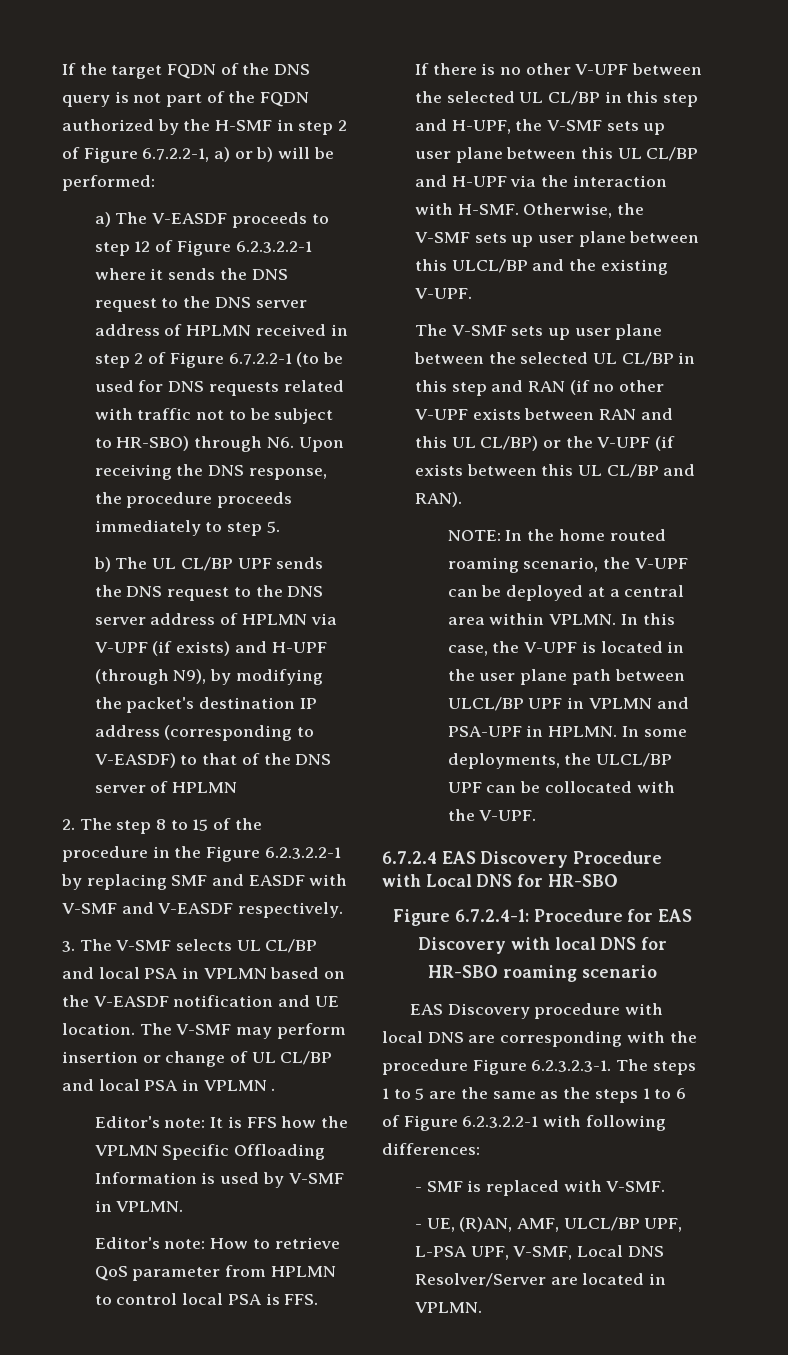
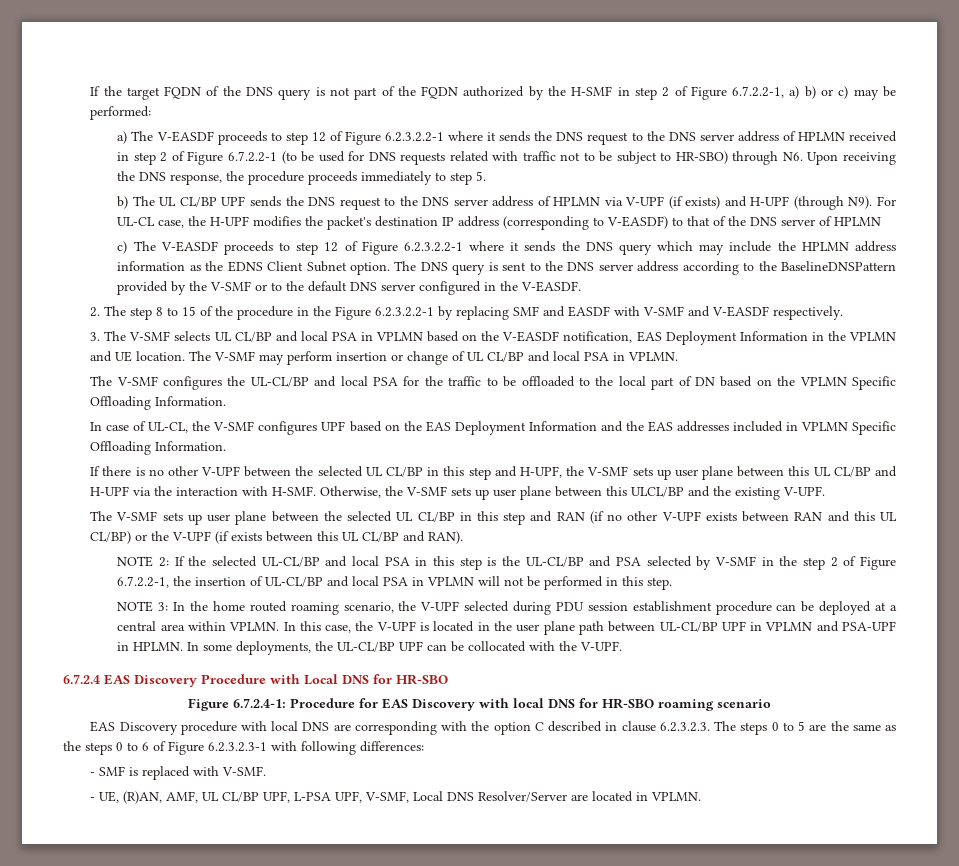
- If the target FQDN of the DNS query is not part of the FQDN authorized by the H-SMF in step 2 of Figure 6.7.2.2-1, a) or b) will be performed:
+ If the target FQDN of the DNS query is not part of the FQDN authorized by the H-SMF in step 2 of Figure 6.7.2.2-1, a) b) or c) may be performed:
- b) The UL CL/BP UPF sends the DNS request to the DNS server address of HPLMN via V-UPF (if exists) and H-UPF (through N9), by modifying the packet's destination IP address (corresponding to V-EASDF) to that of the DNS server of HPLMN
+ b) The UL CL/BP UPF sends the DNS request to the DNS server address of HPLMN via V-UPF (if exists) and H-UPF (through N9). For UL-CL case, the H-UPF modifies the packet's destination IP address (corresponding to V-EASDF) to that of the DNS server of HPLMN
+ c) The V-EASDF proceeds to step 12 of Figure 6.2.3.2.2-1 where it sends the DNS query which may include the HPLMN address information as the EDNS Client Subnet option. The DNS query is sent to the DNS server address according to the BaselineDNSPattern provided by the V-SMF or to the default DNS server configured in the V-EASDF.
- 3. The V-SMF selects UL CL/BP and local PSA in VPLMN based on the V-EASDF notification and UE location.
+ 3. The V-SMF selects UL CL/BP and local PSA in VPLMN based on the V-EASDF notification, EAS Deployment Information in the VPLMN and UE location.
- The V-SMF may perform insertion or change of UL CL/BP and local PSA in VPLMN .
- Editor's note: It is FFS how the VPLMN Specific Offloading Information is used by V-SMF in VPLMN.
- Editor's note: How to retrieve QoS parameter from HPLMN to control local PSA is FFS.
+ The V-SMF may perform insertion or change of UL CL/BP and local PSA in VPLMN.
+ The V-SMF configures the UL-CL/BP and local PSA for the traffic to be offloaded to the local part of DN based on the VPLMN Specific Offloading Information.
+ In case of UL-CL, the V-SMF configures UPF based on the EAS Deployment Information and the EAS addresses included in VPLMN Specific Offloading Information.
- NOTE: In the home routed roaming scenario, the V-UPF can be deployed at a central area within VPLMN.
+ NOTE 2: If the selected UL-CL/BP and local PSA in this step is the UL-CL/BP and PSA selected by V-SMF in the step 2 of Figure 6.7.2.2-1, the insertion of UL-CL/BP and local PSA in VPLMN will not be performed in this step.
+ NOTE 3: In the home routed roaming scenario, the V-UPF selected during PDU session establishment procedure can be deployed at a central area within VPLMN.
- In this case, the V-UPF is located in the user plane path between ULCL/BP UPF in VPLMN and PSA-UPF in HPLMN.
+ In this case, the V-UPF is located in the user plane path between UL-CL/BP UPF in VPLMN and PSA-UPF in HPLMN.
- In some deployments, the ULCL/BP UPF can be collocated with the V-UPF.
+ In some deployments, the UL-CL/BP UPF can be collocated with the V-UPF.
- EAS Discovery procedure with local DNS are corresponding with the procedure Figure 6.2.3.2.3-1. The steps 1 to 5 are the same as the steps 1 to 6 of Figure 6.2.3.2.2-1 with following differences:
+ EAS Discovery procedure with local DNS are corresponding with the option C described in clause 6.2.3.2.3. The steps 0 to 5 are the same as the steps 0 to 6 of Figure 6.2.3.2.3-1 with following differences:
- - UE, (R)AN, AMF, ULCL/BP UPF, L-PSA UPF, V-SMF, Local DNS Resolver/Server are located in VPLMN.
+ - UE, (R)AN, AMF, UL CL/BP UPF, L-PSA UPF, V-SMF, Local DNS Resolver/Server are located in VPLMN.

